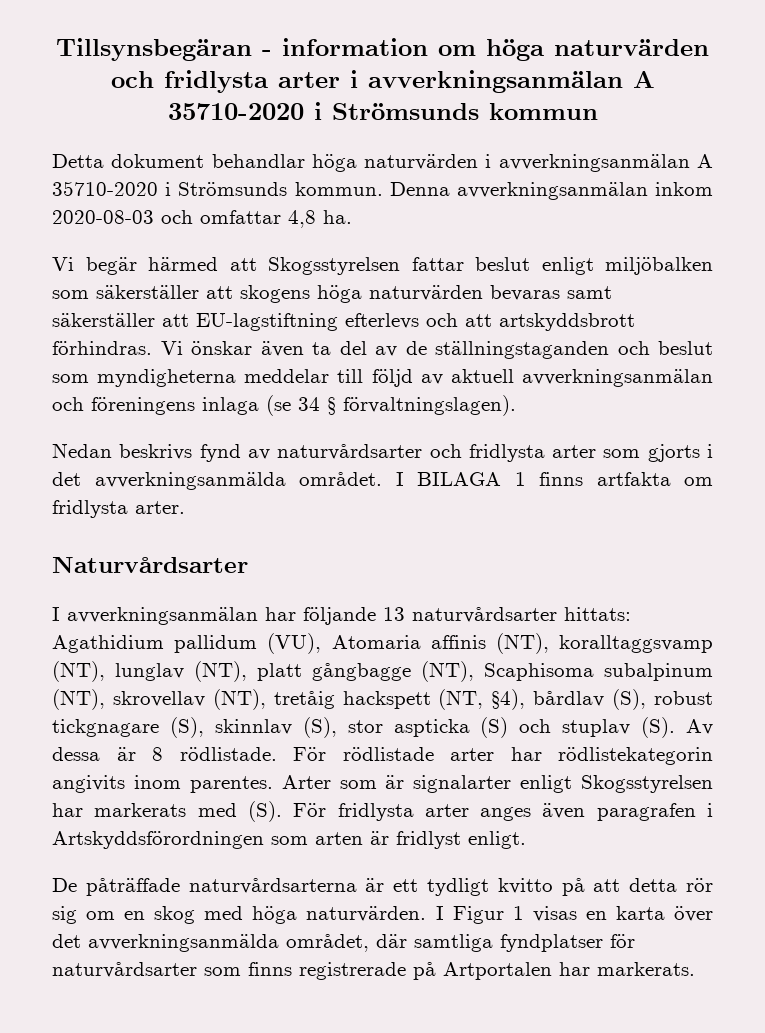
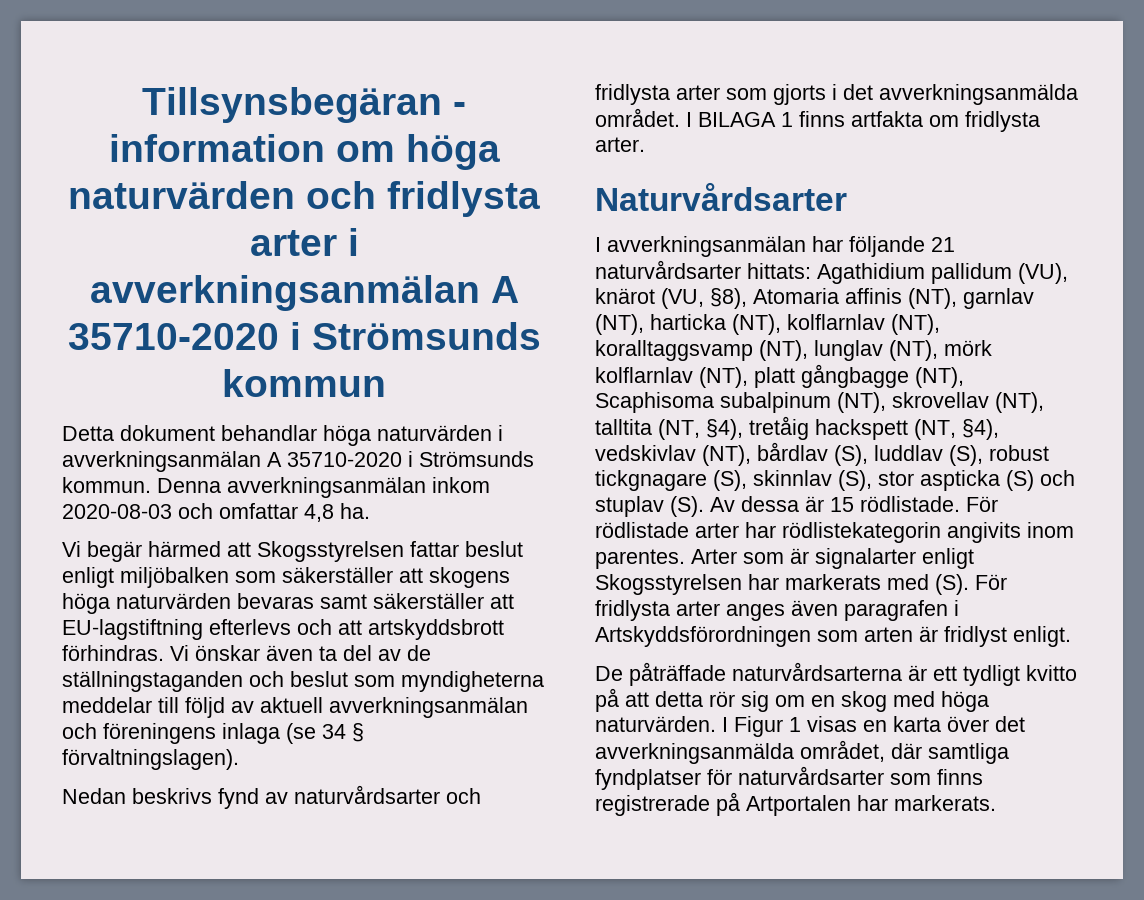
- I avverkningsanmälan har följande 13 naturvårdsarter hittats: Agathidium pallidum (VU), Atomaria affinis (NT), koralltaggsvamp (NT), lunglav (NT), platt gångbagge (NT), Scaphisoma subalpinum (NT), skrovellav (NT), tretåig hackspett (NT, §4), bårdlav (S), robust tickgnagare (S), skinnlav (S), stor aspticka (S) och stuplav (S). Av dessa är 8 rödlistade.
+ I avverkningsanmälan har följande 21 naturvårdsarter hittats: Agathidium pallidum (VU), knärot (VU, §8), Atomaria affinis (NT), garnlav (NT), harticka (NT), kolflarnlav (NT), koralltaggsvamp (NT), lunglav (NT), mörk kolflarnlav (NT), platt gångbagge (NT), Scaphisoma subalpinum (NT), skrovellav (NT), talltita (NT, §4), tretåig hackspett (NT, §4), vedskivlav (NT), bårdlav (S), luddlav (S), robust tickgnagare (S), skinnlav (S), stor aspticka (S) och stuplav (S). Av dessa är 15 rödlistade.

